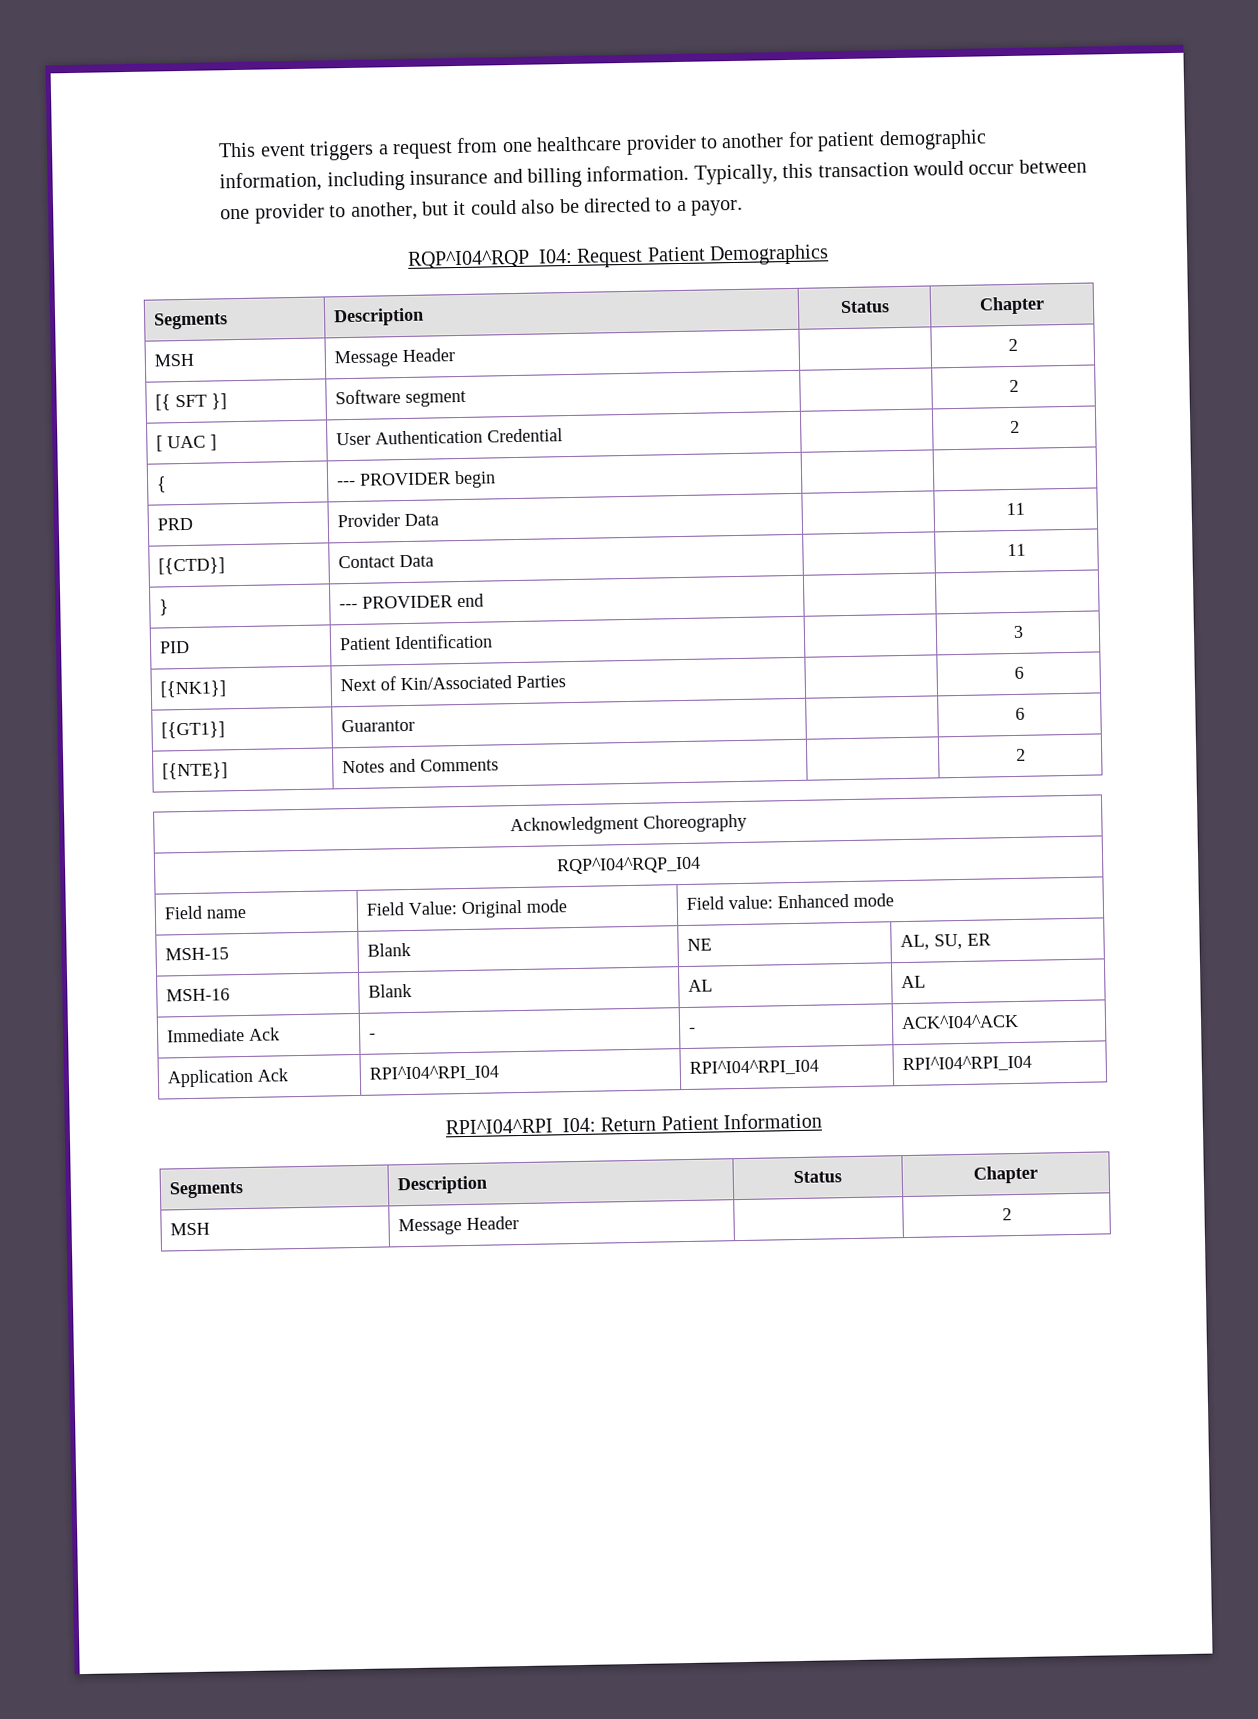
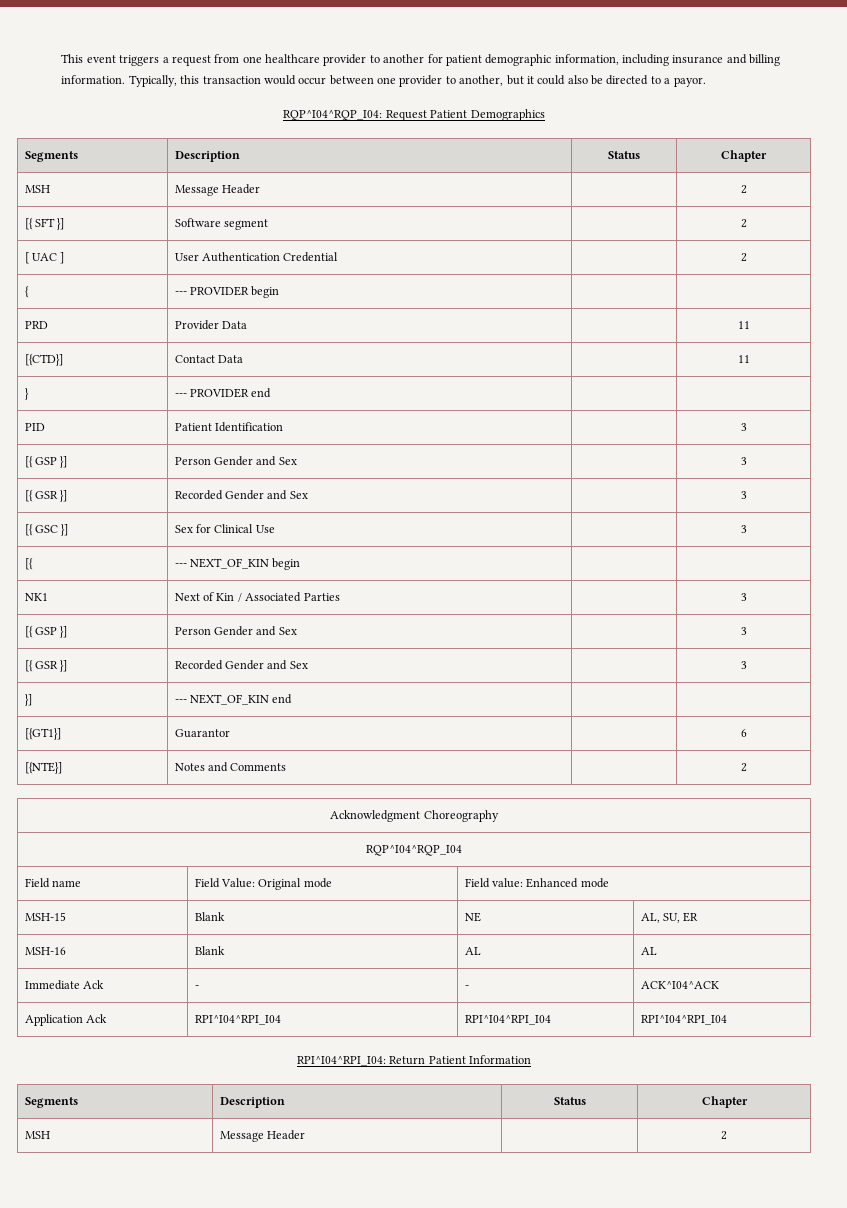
  PID | Patient Identification | | 3
- [{NK1}] | Next of Kin/Associated Parties | | 6
+ [{ GSP }] | Person Gender and Sex | | 3
+ [{ GSR }] | Recorded Gender and Sex | | 3
+ [{ GSC }] | Sex for Clinical Use | | 3
+ [{ | --- NEXT_OF_KIN begin | |
+ NK1 | Next of Kin / Associated Parties | | 3
+ [{ GSP }] | Person Gender and Sex | | 3
+ [{ GSR }] | Recorded Gender and Sex | | 3
+ }] | --- NEXT_OF_KIN end | |

